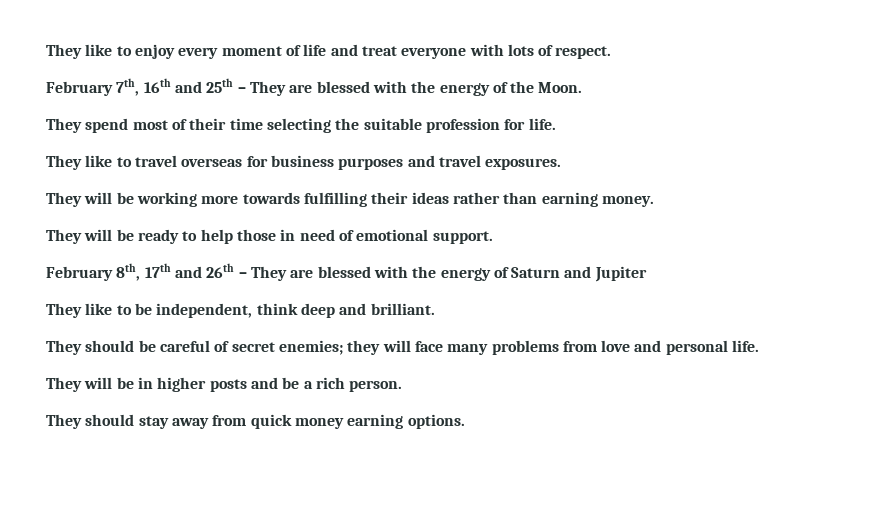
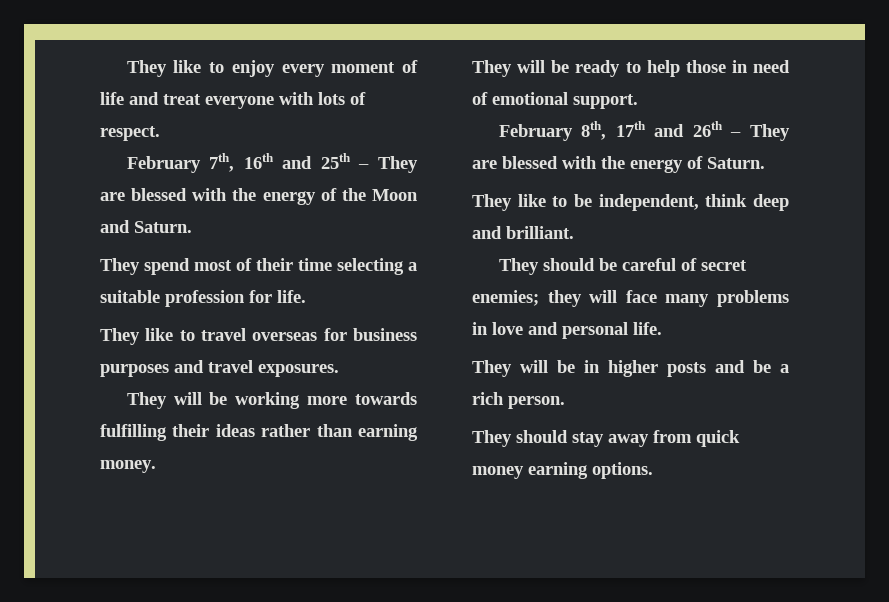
- February 7th, 16th and 25th – They are blessed with the energy of the Moon.
+ February 7th, 16th and 25th – They are blessed with the energy of the Moon and Saturn.
- They spend most of their time selecting the suitable profession for life.
+ They spend most of their time selecting a suitable profession for life.
- February 8th, 17th and 26th – They are blessed with the energy of Saturn and Jupiter
+ February 8th, 17th and 26th – They are blessed with the energy of Saturn.
- They should be careful of secret enemies; they will face many problems from love and personal life.
+ They should be careful of secret enemies; they will face many problems in love and personal life.

